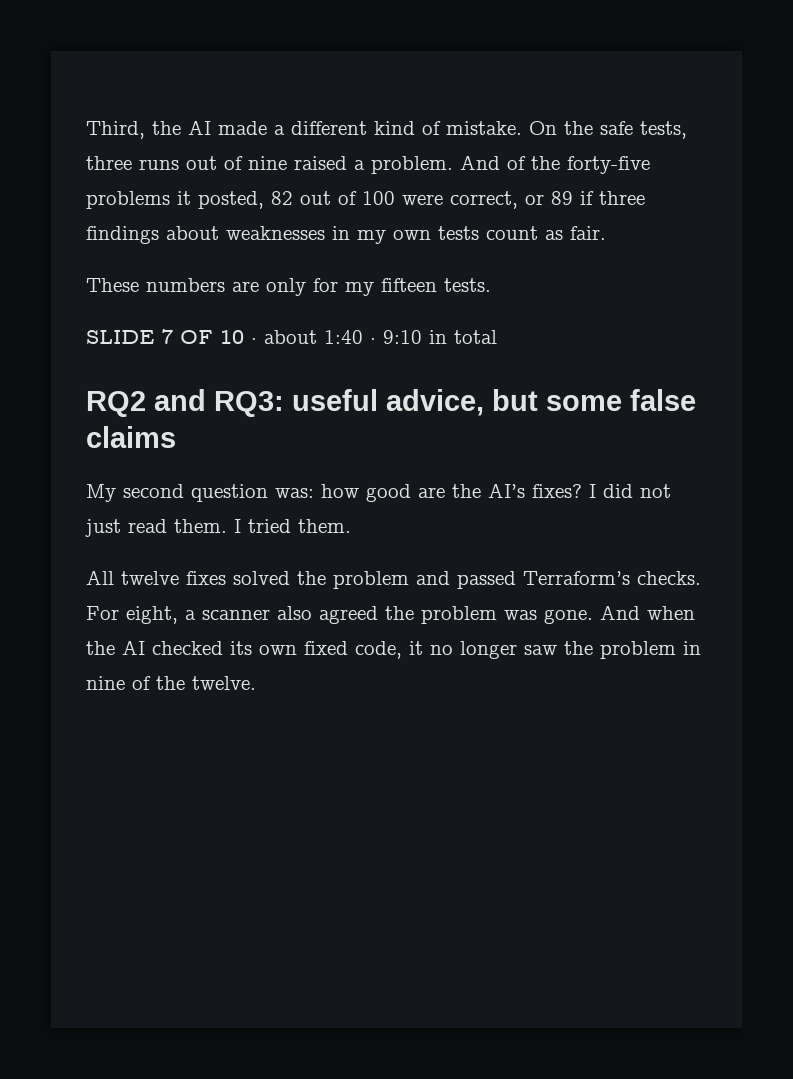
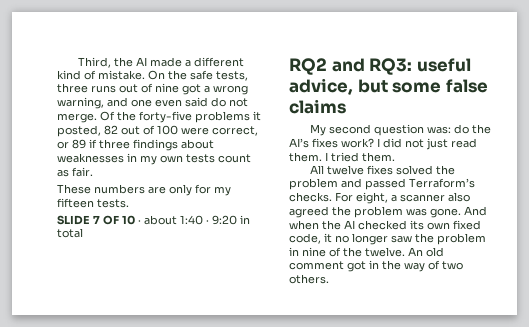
- On the safe tests, three runs out of nine raised a problem. And of the forty-five problems it posted, 82 out of 100 were correct, or 89 if three findings about weaknesses in my own tests count as fair.
+ On the safe tests, three runs out of nine got a wrong warning, and one even said do not merge. Of the forty-five problems it posted, 82 out of 100 were correct, or 89 if three findings about weaknesses in my own tests count as fair.
- SLIDE 7 OF 10 · about 1:40 · 9:10 in total
+ SLIDE 7 OF 10 · about 1:40 · 9:20 in total
- My second question was: how good are the AI’s fixes?
+ My second question was: do the AI’s fixes work?
+ An old comment got in the way of two others.

